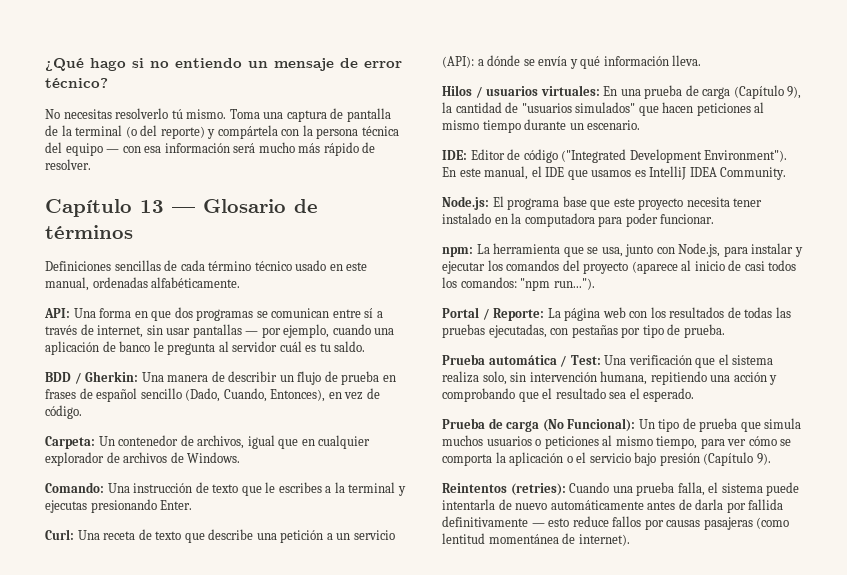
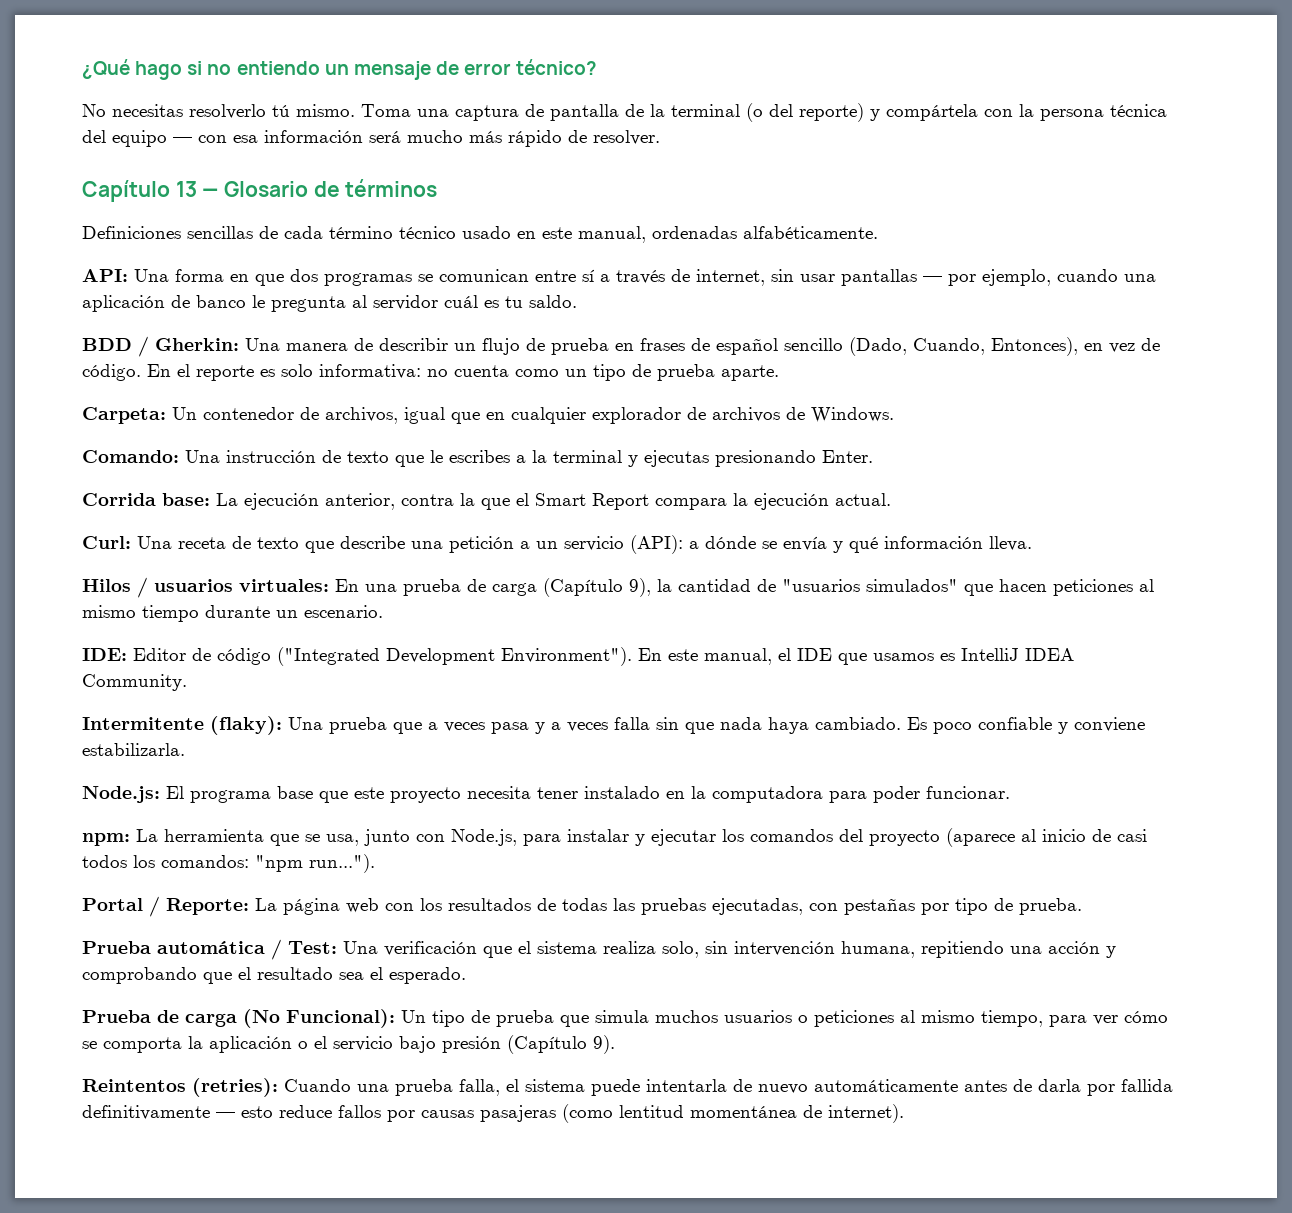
+ En el reporte es solo informativa: no cuenta como un tipo de prueba aparte.
+ Corrida base: La ejecución anterior, contra la que el Smart Report compara la ejecución actual.
+ Intermitente (flaky): Una prueba que a veces pasa y a veces falla sin que nada haya cambiado. Es poco confiable y conviene estabilizarla.

